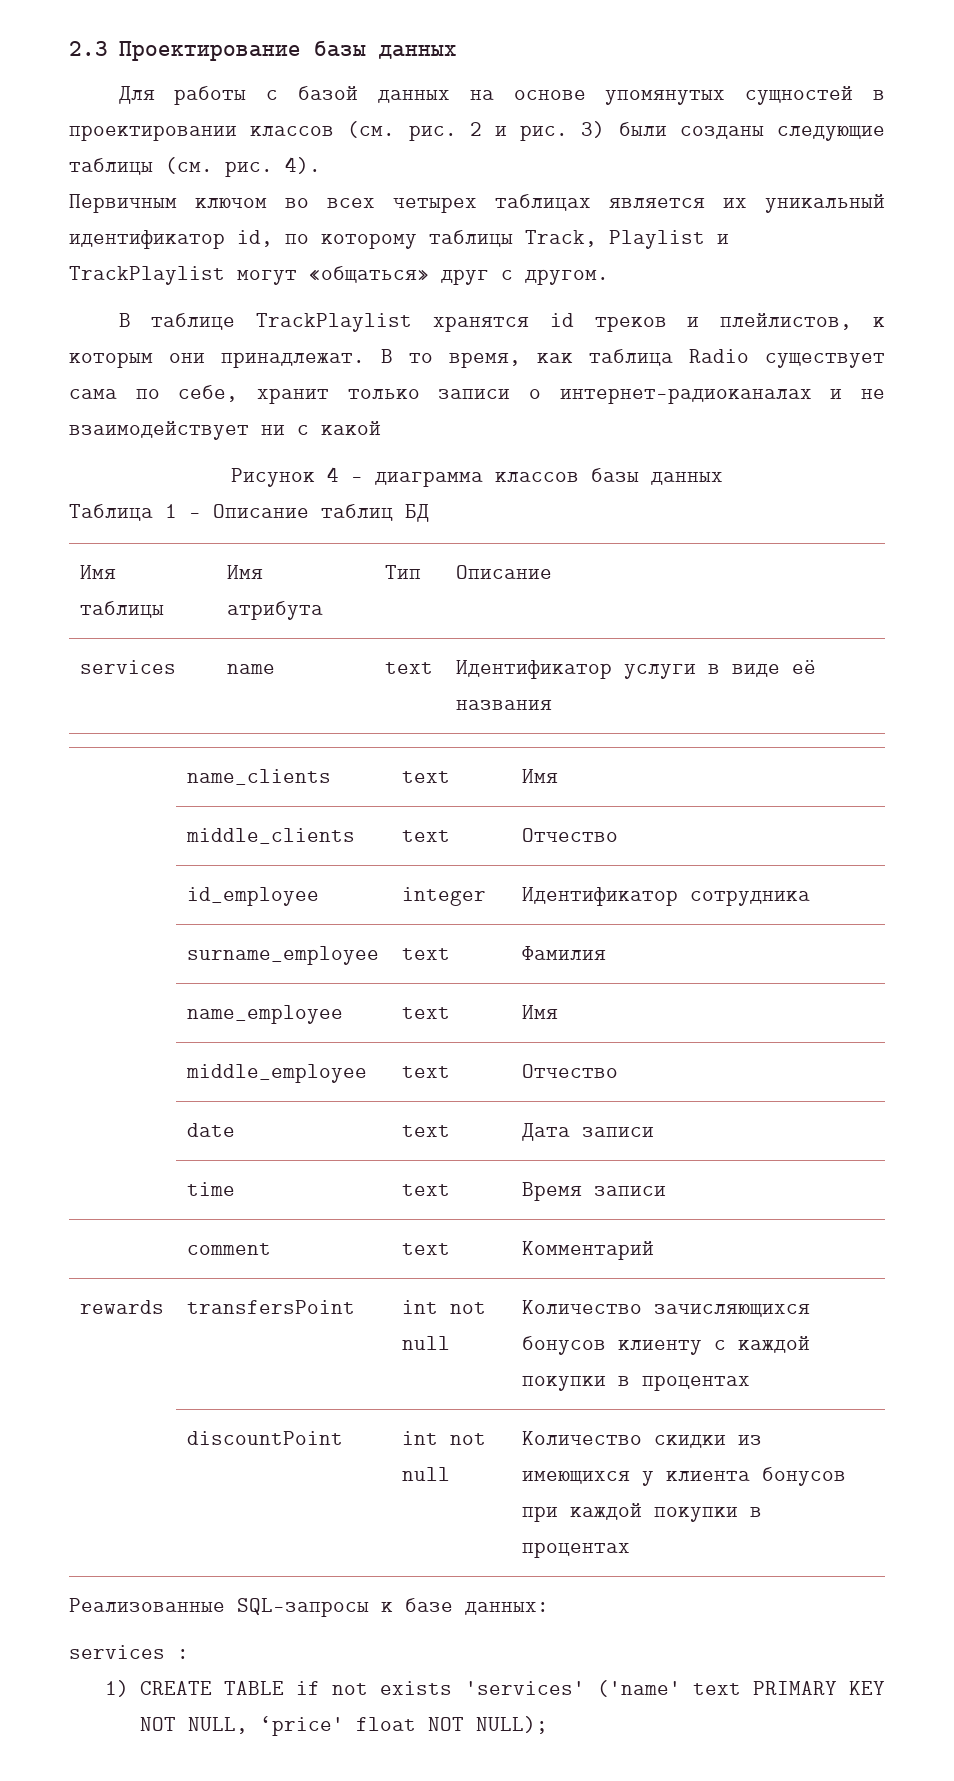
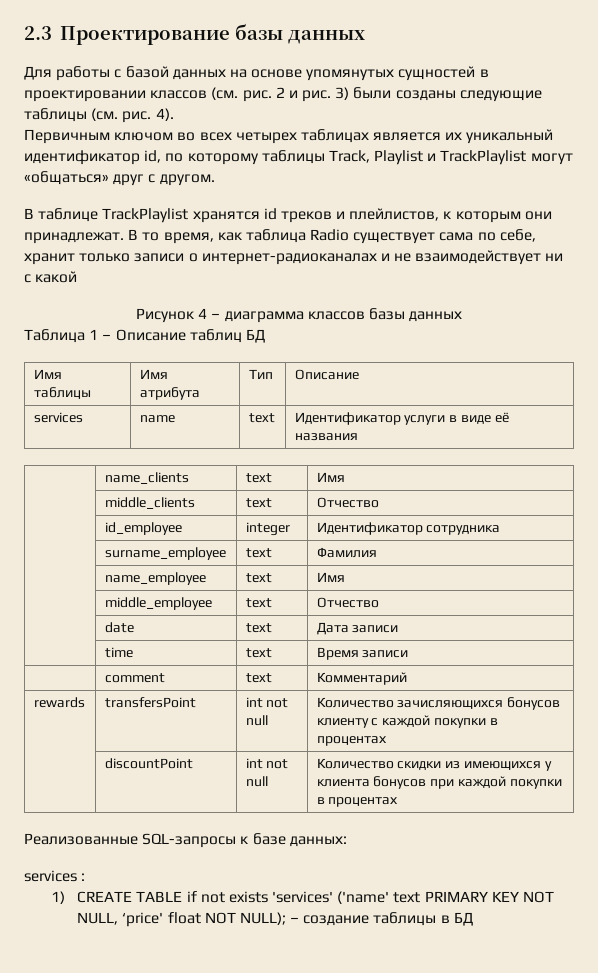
- 1) CREATE TABLE if not exists 'services' ('name' text PRIMARY KEY NOT NULL, ‘price' float NOT NULL);
+ 1) CREATE TABLE if not exists 'services' ('name' text PRIMARY KEY NOT NULL, ‘price' float NOT NULL); – создание таблицы в БД

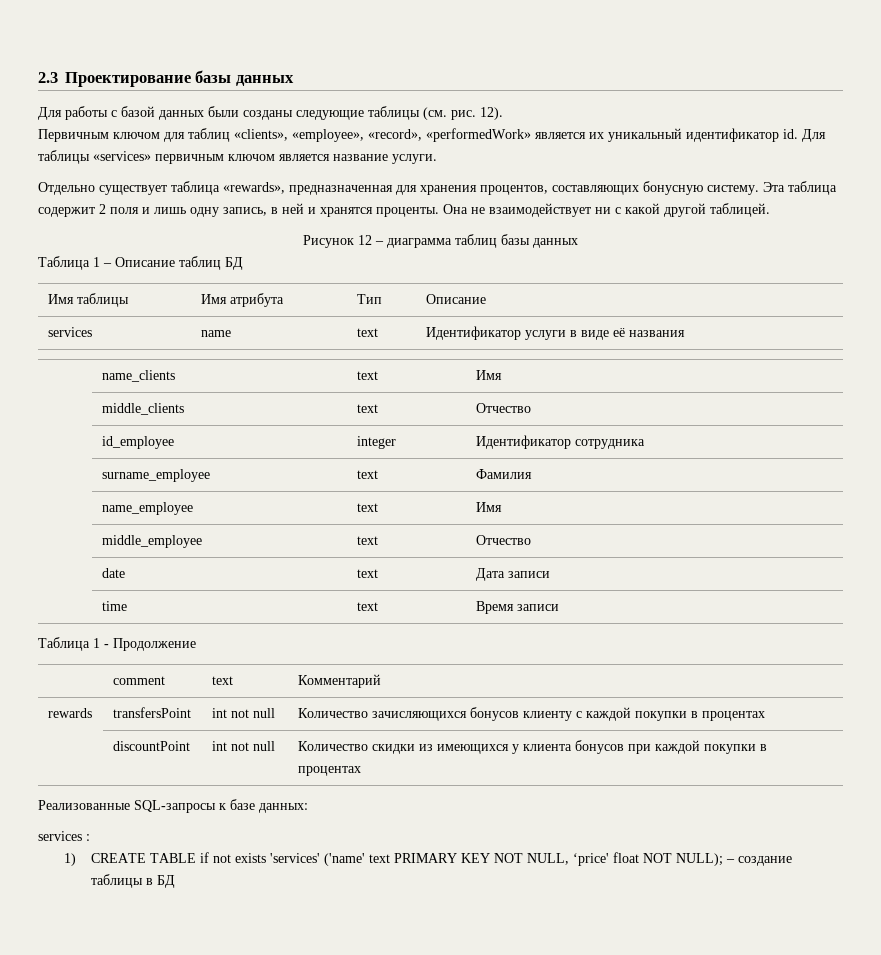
- Для работы с базой данных на основе упомянутых сущностей в проектировании классов (см. рис. 2 и рис. 3) были созданы следующие таблицы (см. рис.
+ Для работы с базой данных были созданы следующие таблицы (см. рис.
- 4).
+ 12).
- Первичным ключом во всех четырех таблицах является их уникальный идентификатор id, по которому таблицы Track, Playlist и TrackPlaylist могут «общаться» друг с другом.
- В таблице TrackPlaylist хранятся id треков и плейлистов, к которым они принадлежат. В то время, как таблица Radio существует сама по себе, хранит только записи о интернет-радиоканалах и не взаимодействует ни с какой
+ Первичным ключом для таблиц «clients», «employee», «record», «performedWork» является их уникальный идентификатор id. Для таблицы «services» первичным ключом является название услуги.
+ Отдельно существует таблица «rewards», предназначенная для хранения процентов, составляющих бонусную систему. Эта таблица содержит 2 поля и лишь одну запись, в ней и хранятся проценты. Она не взаимодействует ни с какой другой таблицей.
- Рисунок 4 – диаграмма классов базы данных
+ Рисунок 12 – диаграмма таблиц базы данных
+ Таблица 1 - Продолжение

